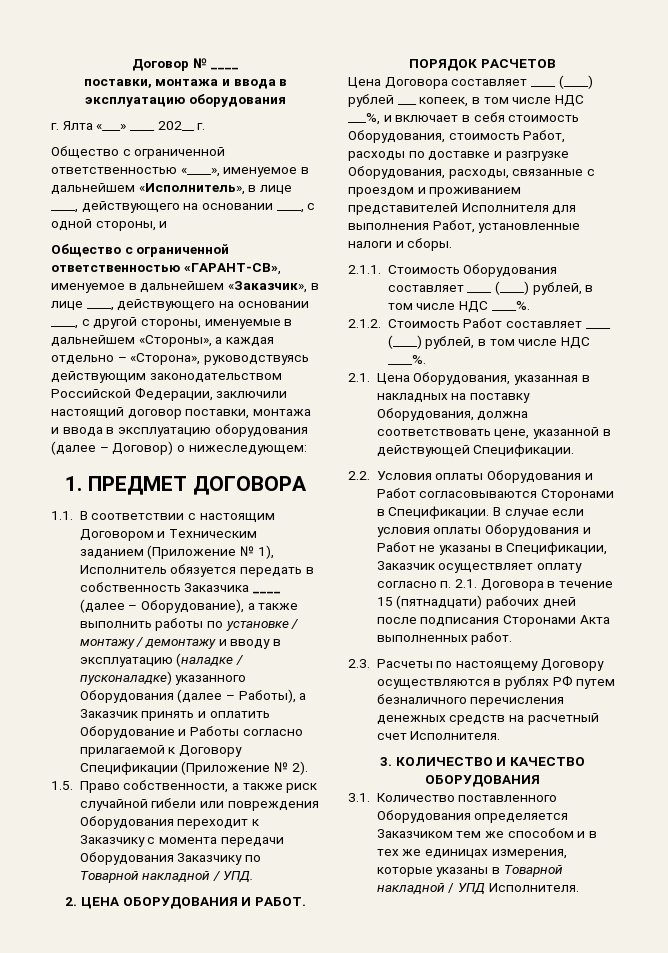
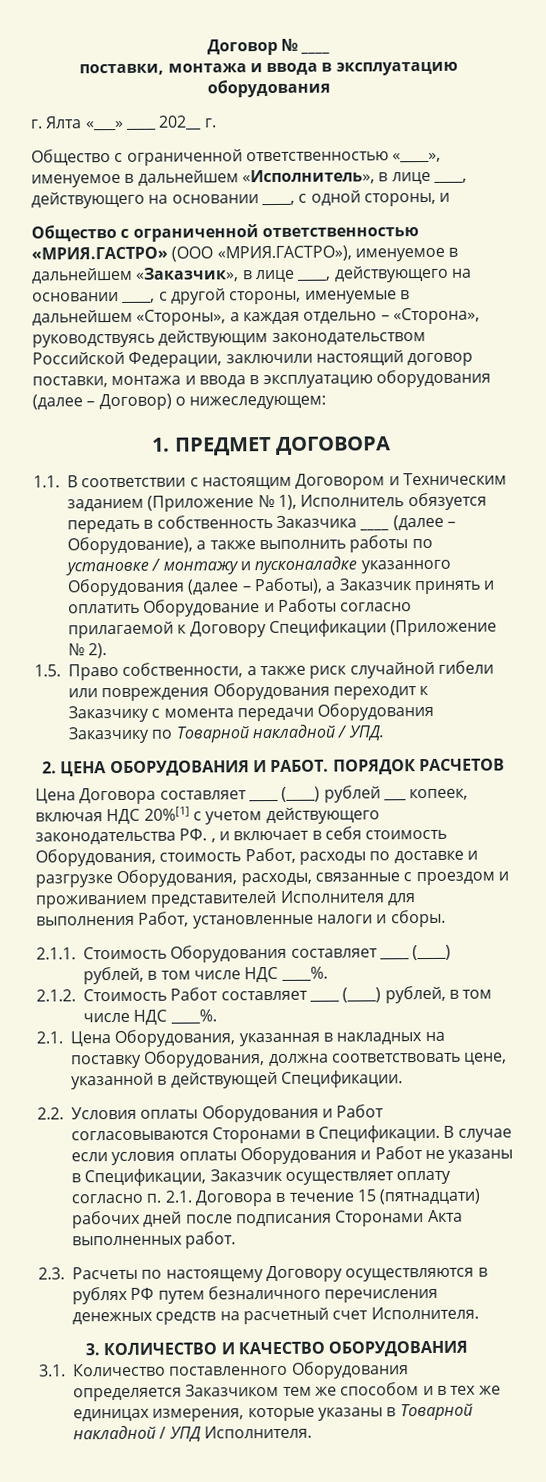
- Общество с ограниченной ответственностью «ГАРАНТ-СВ», именуемое в дальнейшем «Заказчик», в лице ____, действующего на основании ____, с другой стороны, именуемые в дальнейшем «Стороны», а каждая отдельно – «Сторона», руководствуясь действующим законодательством Российской Федерации, заключили настоящий договор поставки, монтажа и ввода в эксплуатацию оборудования (далее – Договор) о нижеследующем:
+ Общество с ограниченной ответственностью «МРИЯ.ГАСТРО» (ООО «МРИЯ.ГАСТРО»), именуемое в дальнейшем «Заказчик», в лице ____, действующего на основании ____, с другой стороны, именуемые в дальнейшем «Стороны», а каждая отдельно – «Сторона», руководствуясь действующим законодательством Российской Федерации, заключили настоящий договор поставки, монтажа и ввода в эксплуатацию оборудования (далее – Договор) о нижеследующем:
- 1.1. В соответствии с настоящим Договором и Техническим заданием (Приложение № 1), Исполнитель обязуется передать в собственность Заказчика ____ (далее – Оборудование), а также выполнить работы по установке / монтажу / демонтажу и вводу в эксплуатацию (наладке / пусконаладке) указанного Оборудования (далее – Работы), а Заказчик принять и оплатить Оборудование и Работы согласно прилагаемой к Договору Спецификации (Приложение № 2).
+ 1.1. В соответствии с настоящим Договором и Техническим заданием (Приложение № 1), Исполнитель обязуется передать в собственность Заказчика ____ (далее – Оборудование), а также выполнить работы по установке / монтажу и пусконаладке указанного Оборудования (далее – Работы), а Заказчик принять и оплатить Оборудование и Работы согласно прилагаемой к Договору Спецификации (Приложение № 2).
- Цена Договора составляет ____ (____) рублей ___ копеек, в том числе НДС ___%, и включает в себя стоимость Оборудования, стоимость Работ, расходы по доставке и разгрузке Оборудования, расходы, связанные с проездом и проживанием представителей Исполнителя для выполнения Работ, установленные налоги и сборы.
+ Цена Договора составляет ____ (____) рублей ___ копеек, включая НДС 20%[1] с учетом действующего законодательства РФ. , и включает в себя стоимость Оборудования, стоимость Работ, расходы по доставке и разгрузке Оборудования, расходы, связанные с проездом и проживанием представителей Исполнителя для выполнения Работ, установленные налоги и сборы.

